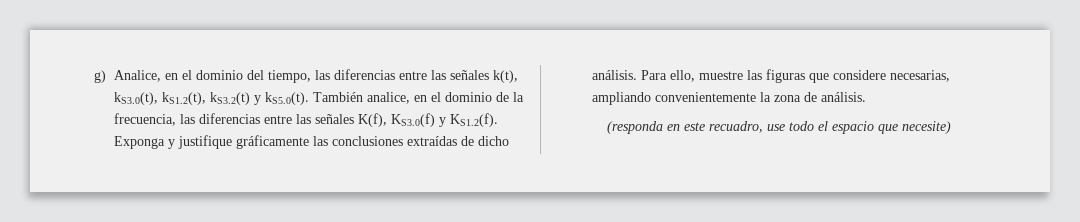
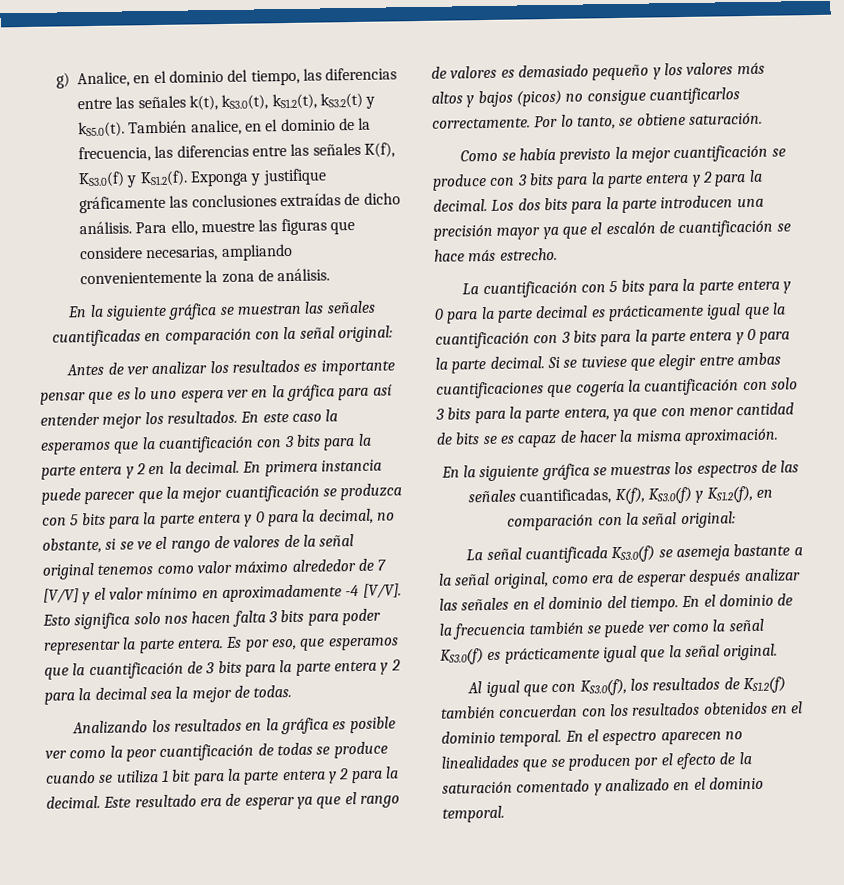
- (responda en este recuadro, use todo el espacio que necesite)
+ En la siguiente gráfica se muestran las señales cuantificadas en comparación con la señal original:
+ Antes de ver analizar los resultados es importante pensar que es lo uno espera ver en la gráfica para así entender mejor los resultados. En este caso la esperamos que la cuantificación con 3 bits para la parte entera y 2 en la decimal. En primera instancia puede parecer que la mejor cuantificación se produzca con 5 bits para la parte entera y 0 para la decimal, no obstante, si se ve el rango de valores de la señal original tenemos como valor máximo alrededor de 7 [V/V] y el valor mínimo en aproximadamente -4 [V/V]. Esto significa solo nos hacen falta 3 bits para poder representar la parte entera. Es por eso, que esperamos que la cuantificación de 3 bits para la parte entera y 2 para la decimal sea la mejor de todas.
+ Analizando los resultados en la gráfica es posible ver como la peor cuantificación de todas se produce cuando se utiliza 1 bit para la parte entera y 2 para la decimal. Este resultado era de esperar ya que el rango de valores es demasiado pequeño y los valores más altos y bajos (picos) no consigue cuantificarlos correctamente. Por lo tanto, se obtiene saturación.
+ Como se había previsto la mejor cuantificación se produce con 3 bits para la parte entera y 2 para la decimal. Los dos bits para la parte introducen una precisión mayor ya que el escalón de cuantificación se hace más estrecho.
+ La cuantificación con 5 bits para la parte entera y 0 para la parte decimal es prácticamente igual que la cuantificación con 3 bits para la parte entera y 0 para la parte decimal. Si se tuviese que elegir entre ambas cuantificaciones que cogería la cuantificación con solo 3 bits para la parte entera, ya que con menor cantidad de bits se es capaz de hacer la misma aproximación.
+ En la siguiente gráfica se muestras los espectros de las señales cuantificadas, K(f), KS3.0(f) y KS1.2(f), en comparación con la señal original:
+ La señal cuantificada KS3.0(f) se asemeja bastante a la señal original, como era de esperar después analizar las señales en el dominio del tiempo. En el dominio de la frecuencia también se puede ver como la señal KS3.0(f) es prácticamente igual que la señal original.
+ Al igual que con KS3.0(f), los resultados de KS1.2(f) también concuerdan con los resultados obtenidos en el dominio temporal. En el espectro aparecen no linealidades que se producen por el efecto de la saturación comentado y analizado en el dominio temporal.

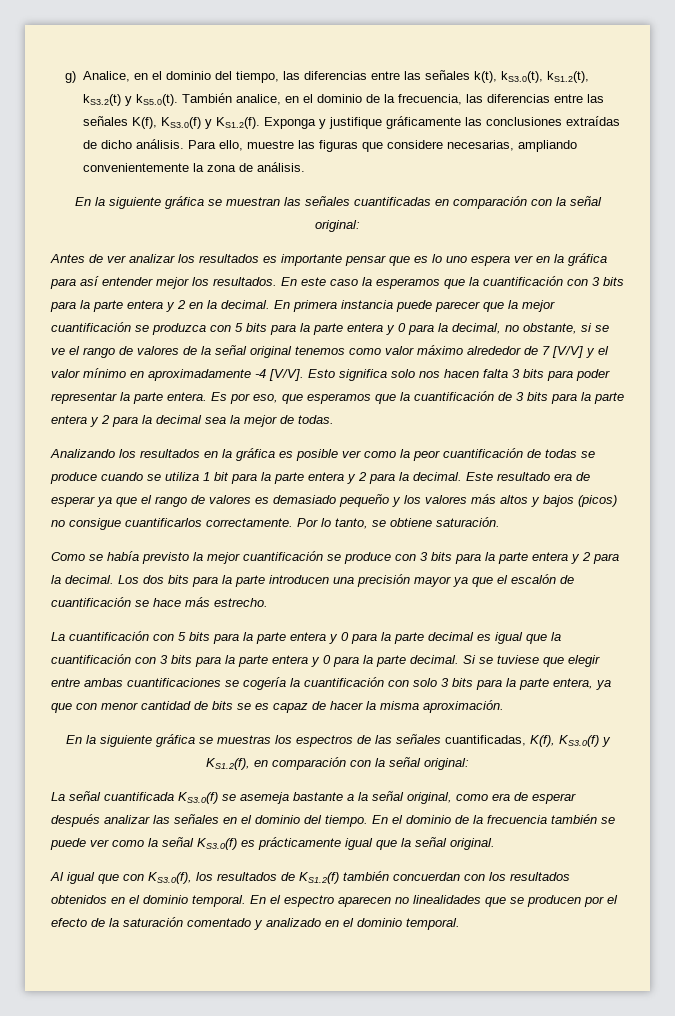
- La cuantificación con 5 bits para la parte entera y 0 para la parte decimal es prácticamente igual que la cuantificación con 3 bits para la parte entera y 0 para la parte decimal.
+ La cuantificación con 5 bits para la parte entera y 0 para la parte decimal es igual que la cuantificación con 3 bits para la parte entera y 0 para la parte decimal.
- Si se tuviese que elegir entre ambas cuantificaciones que cogería la cuantificación con solo 3 bits para la parte entera, ya que con menor cantidad de bits se es capaz de hacer la misma aproximación.
+ Si se tuviese que elegir entre ambas cuantificaciones se cogería la cuantificación con solo 3 bits para la parte entera, ya que con menor cantidad de bits se es capaz de hacer la misma aproximación.

